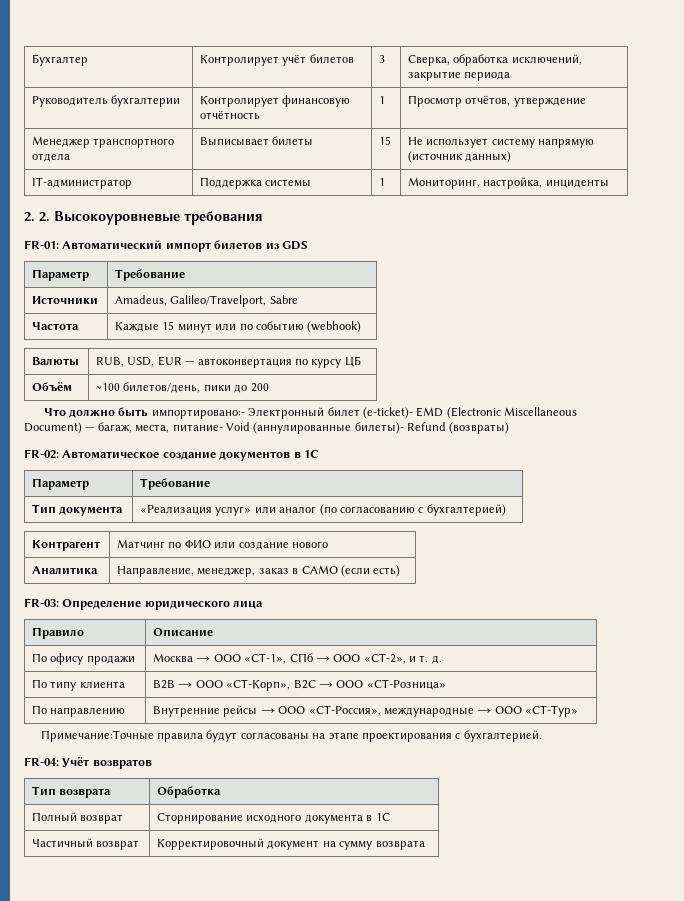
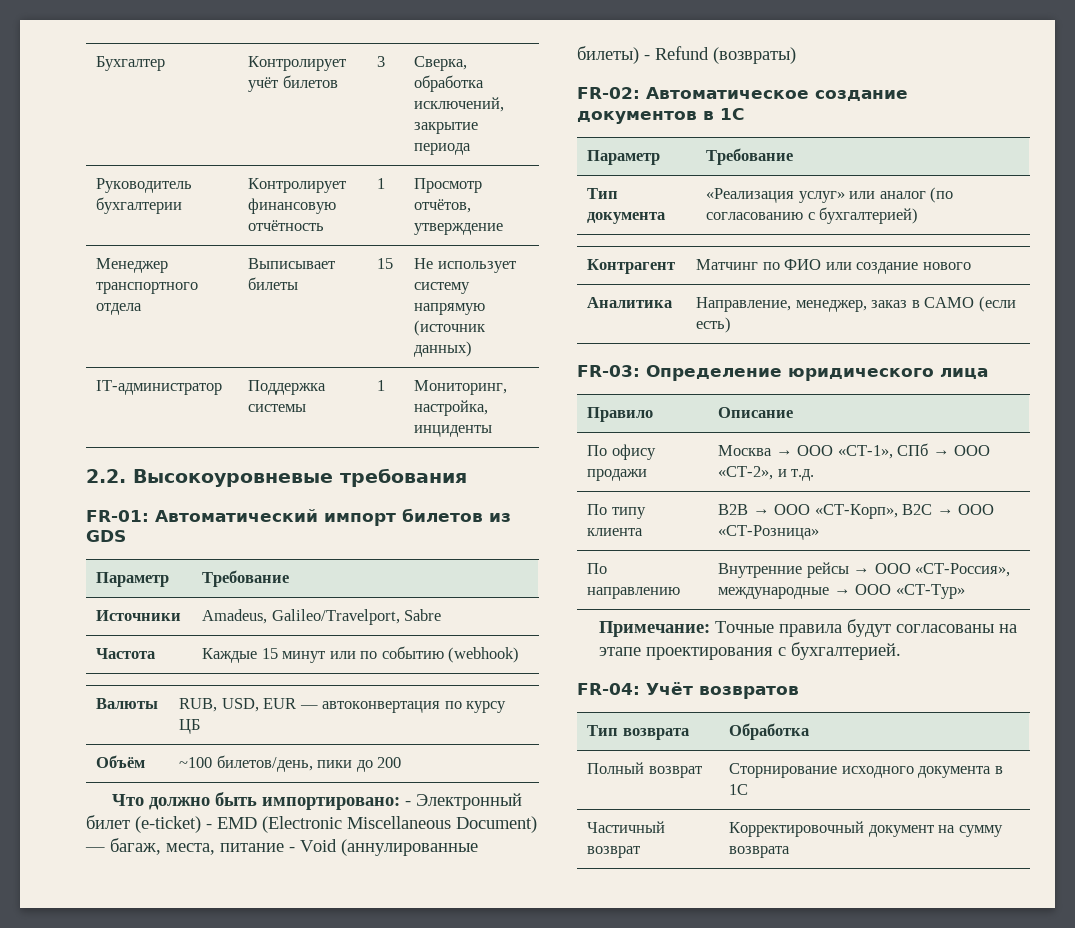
- 2. 2. Высокоуровневые требования
+ 2.2. Высокоуровневые требования
- Что должно быть импортировано:- Электронный билет (e-ticket)- EMD (Electronic Miscellaneous Document) — багаж, места, питание- Void (аннулированные билеты)- Refund (возвраты)
+ Что должно быть импортировано: - Электронный билет (e-ticket) - EMD (Electronic Miscellaneous Document) — багаж, места, питание - Void (аннулированные билеты) - Refund (возвраты)
- По офису продажи | Москва → ООО «СТ-1», СПб → ООО «СТ-2», и т. д.
+ По офису продажи | Москва → ООО «СТ-1», СПб → ООО «СТ-2», и т.д.
- Примечание:Точные правила будут согласованы на этапе проектирования с бухгалтерией.
+ Примечание: Точные правила будут согласованы на этапе проектирования с бухгалтерией.

